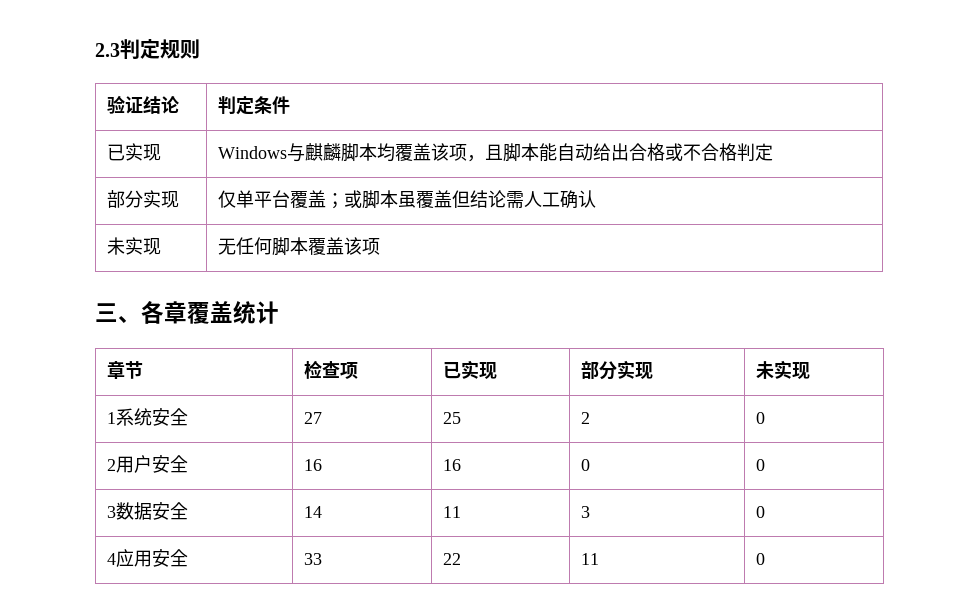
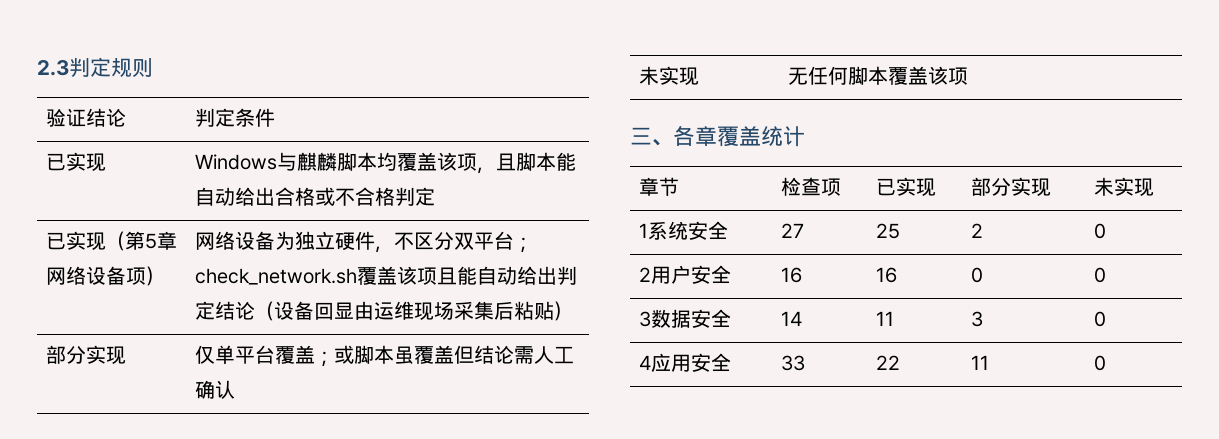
+ 已实现（第5章网络设备项） | 网络设备为独立硬件，不区分双平台；check_network.sh覆盖该项且能自动给出判定结论（设备回显由运维现场采集后粘贴）

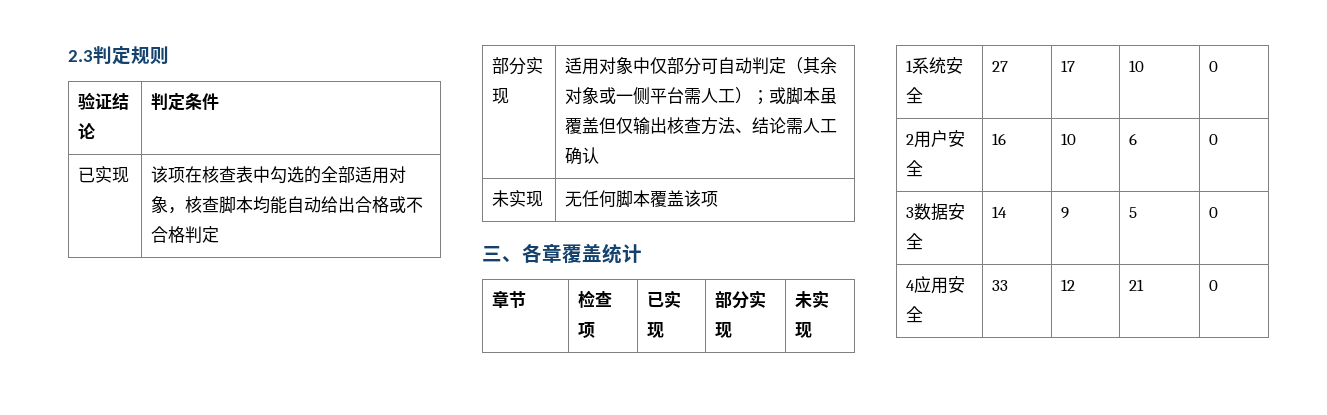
- 已实现 | Windows与麒麟脚本均覆盖该项，且脚本能自动给出合格或不合格判定
+ 已实现 | 该项在核查表中勾选的全部适用对象，核查脚本均能自动给出合格或不合格判定
- 已实现（第5章网络设备项） | 网络设备为独立硬件，不区分双平台；check_network.sh覆盖该项且能自动给出判定结论（设备回显由运维现场采集后粘贴）
- 部分实现 | 仅单平台覆盖；或脚本虽覆盖但结论需人工确认
+ 部分实现 | 适用对象中仅部分可自动判定（其余对象或一侧平台需人工）；或脚本虽覆盖但仅输出核查方法、结论需人工确认
- 1系统安全 | 27 | 25 | 2 | 0
+ 1系统安全 | 27 | 17 | 10 | 0
- 2用户安全 | 16 | 16 | 0 | 0
+ 2用户安全 | 16 | 10 | 6 | 0
- 3数据安全 | 14 | 11 | 3 | 0
+ 3数据安全 | 14 | 9 | 5 | 0
- 4应用安全 | 33 | 22 | 11 | 0
+ 4应用安全 | 33 | 12 | 21 | 0

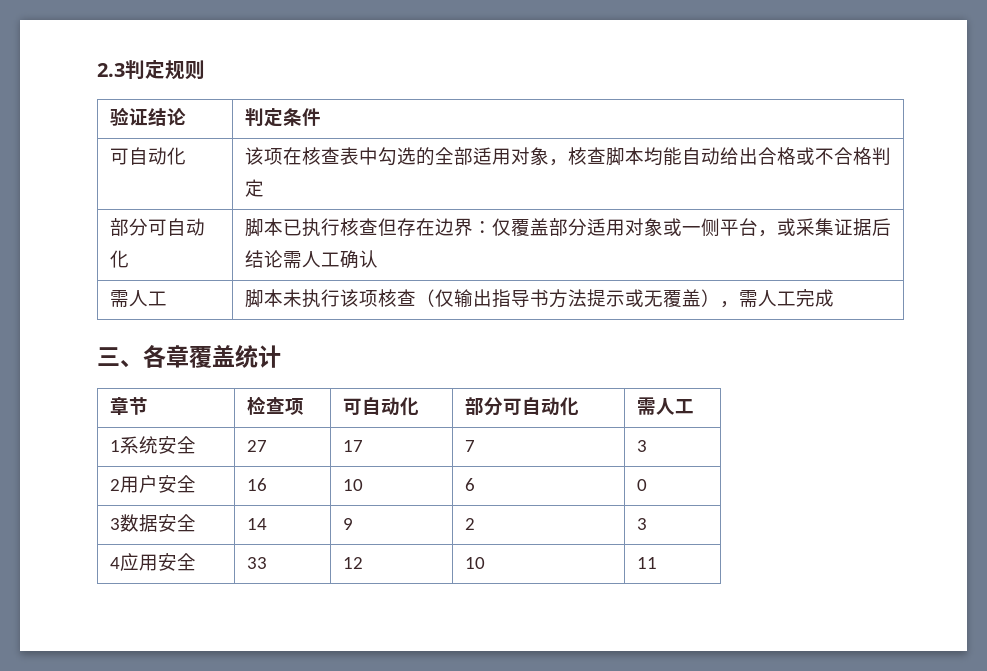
- 已实现 | 该项在核查表中勾选的全部适用对象，核查脚本均能自动给出合格或不合格判定
+ 可自动化 | 该项在核查表中勾选的全部适用对象，核查脚本均能自动给出合格或不合格判定
- 部分实现 | 适用对象中仅部分可自动判定（其余对象或一侧平台需人工）；或脚本虽覆盖但仅输出核查方法、结论需人工确认
- 未实现 | 无任何脚本覆盖该项
+ 部分可自动化 | 脚本已执行核查但存在边界：仅覆盖部分适用对象或一侧平台，或采集证据后结论需人工确认
+ 需人工 | 脚本未执行该项核查（仅输出指导书方法提示或无覆盖），需人工完成
- 章节 | 检查项 | 已实现 | 部分实现 | 未实现
+ 章节 | 检查项 | 可自动化 | 部分可自动化 | 需人工
- 1系统安全 | 27 | 17 | 10 | 0
+ 1系统安全 | 27 | 17 | 7 | 3
- 3数据安全 | 14 | 9 | 5 | 0
+ 3数据安全 | 14 | 9 | 2 | 3
- 4应用安全 | 33 | 12 | 21 | 0
+ 4应用安全 | 33 | 12 | 10 | 11

